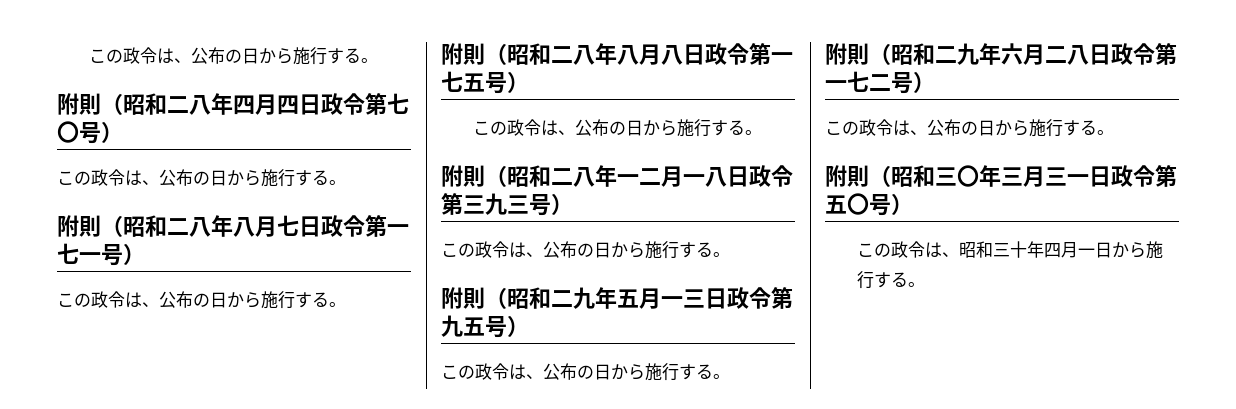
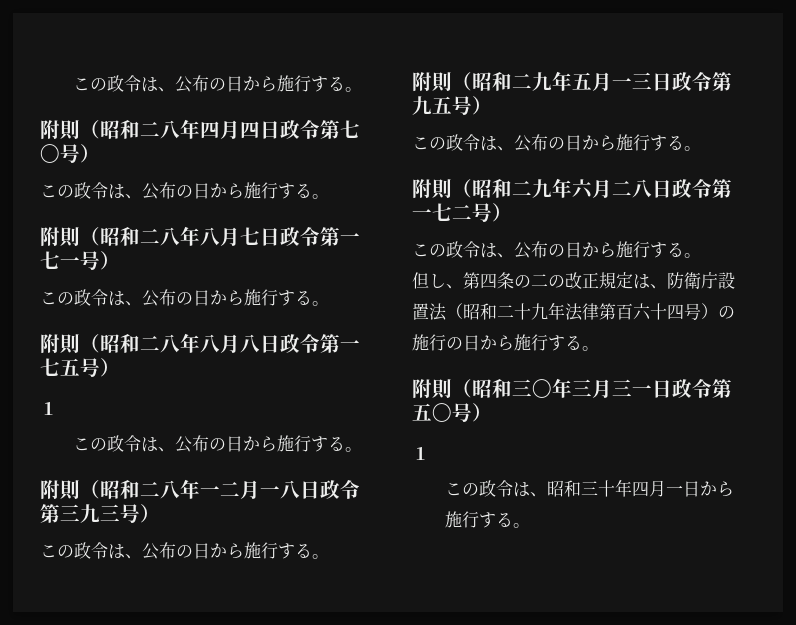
  附則（昭和二八年八月八日政令第一七五号）
+ １
+ 但し、第四条の二の改正規定は、防衛庁設置法（昭和二十九年法律第百六十四号）の施行の日から施行する。
  附則（昭和三〇年三月三一日政令第五〇号）
+ １

